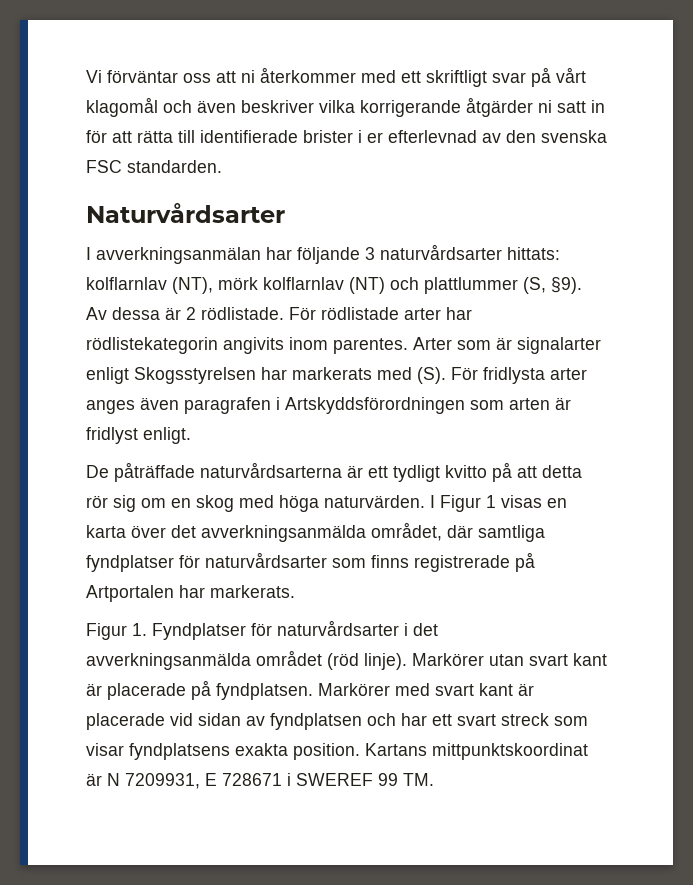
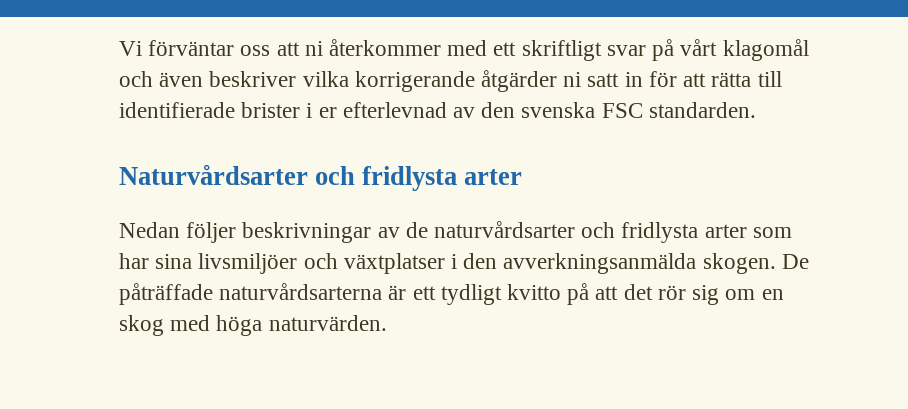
- Naturvårdsarter
- I avverkningsanmälan har följande 3 naturvårdsarter hittats: kolflarnlav (NT), mörk kolflarnlav (NT) och plattlummer (S, §9). Av dessa är 2 rödlistade. För rödlistade arter har rödlistekategorin angivits inom parentes. Arter som är signalarter enligt Skogsstyrelsen har markerats med (S). För fridlysta arter anges även paragrafen i Artskyddsförordningen som arten är fridlyst enligt.
- De påträffade naturvårdsarterna är ett tydligt kvitto på att detta rör sig om en skog med höga naturvärden. I Figur 1 visas en karta över det avverkningsanmälda området, där samtliga fyndplatser för naturvårdsarter som finns registrerade på Artportalen har markerats.
- Figur 1. Fyndplatser för naturvårdsarter i det avverkningsanmälda området (röd linje). Markörer utan svart kant är placerade på fyndplatsen. Markörer med svart kant är placerade vid sidan av fyndplatsen och har ett svart streck som visar fyndplatsens exakta position. Kartans mittpunktskoordinat är N 7209931, E 728671 i SWEREF 99 TM.
+ Naturvårdsarter och fridlysta arter
+ Nedan följer beskrivningar av de naturvårdsarter och fridlysta arter som har sina livsmiljöer och växtplatser i den avverkningsanmälda skogen. De påträffade naturvårdsarterna är ett tydligt kvitto på att det rör sig om en skog med höga naturvärden.

